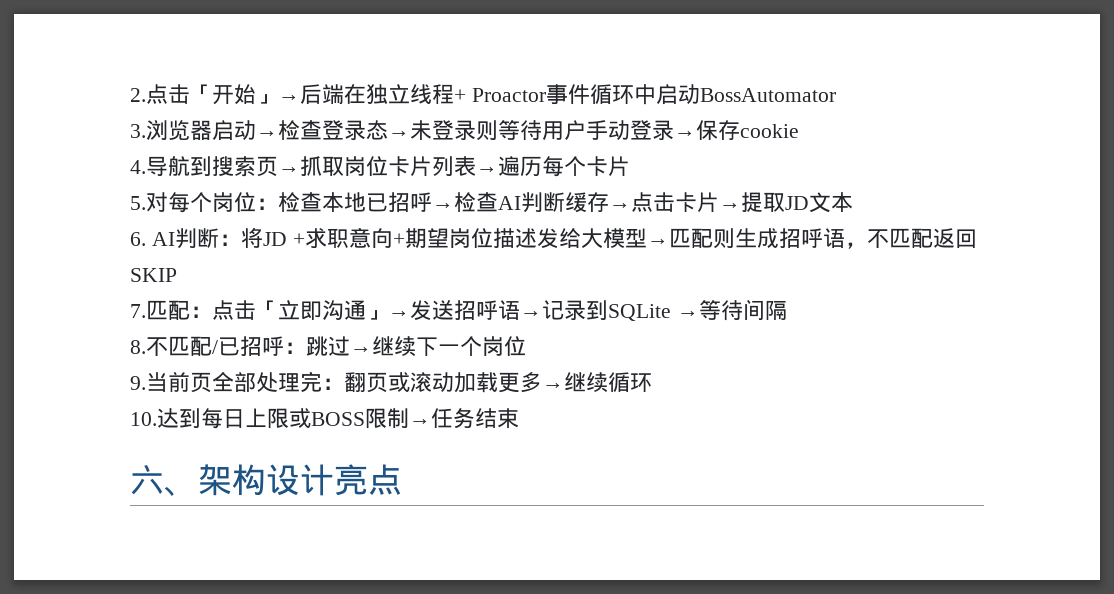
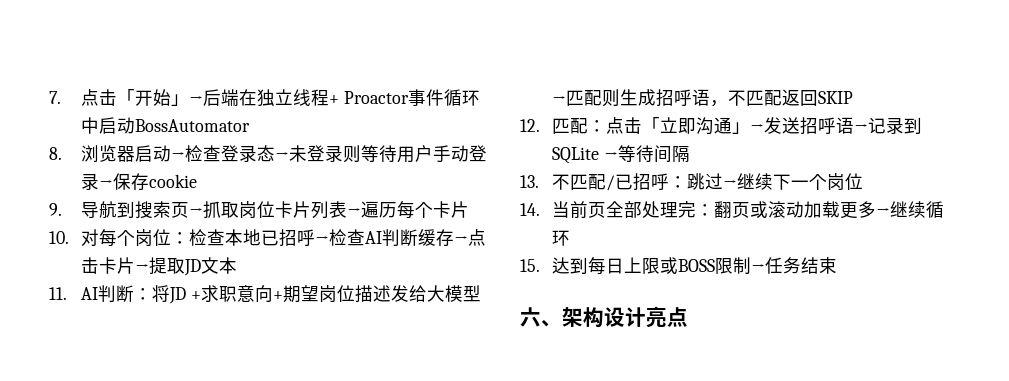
- 2.点击「开始」→后端在独立线程+ Proactor事件循环中启动BossAutomator
+ 7.点击「开始」→后端在独立线程+ Proactor事件循环中启动BossAutomator
- 3.浏览器启动→检查登录态→未登录则等待用户手动登录→保存cookie
+ 8.浏览器启动→检查登录态→未登录则等待用户手动登录→保存cookie
- 4.导航到搜索页→抓取岗位卡片列表→遍历每个卡片
+ 9.导航到搜索页→抓取岗位卡片列表→遍历每个卡片
- 5.对每个岗位：检查本地已招呼→检查AI判断缓存→点击卡片→提取JD文本
+ 10.对每个岗位：检查本地已招呼→检查AI判断缓存→点击卡片→提取JD文本
- 6. AI判断：将JD +求职意向+期望岗位描述发给大模型→匹配则生成招呼语，不匹配返回SKIP
+ 11. AI判断：将JD +求职意向+期望岗位描述发给大模型→匹配则生成招呼语，不匹配返回SKIP
- 7.匹配：点击「立即沟通」→发送招呼语→记录到SQLite →等待间隔
+ 12.匹配：点击「立即沟通」→发送招呼语→记录到SQLite →等待间隔
- 8.不匹配/已招呼：跳过→继续下一个岗位
+ 13.不匹配/已招呼：跳过→继续下一个岗位
- 9.当前页全部处理完：翻页或滚动加载更多→继续循环
+ 14.当前页全部处理完：翻页或滚动加载更多→继续循环
- 10.达到每日上限或BOSS限制→任务结束
+ 15.达到每日上限或BOSS限制→任务结束

